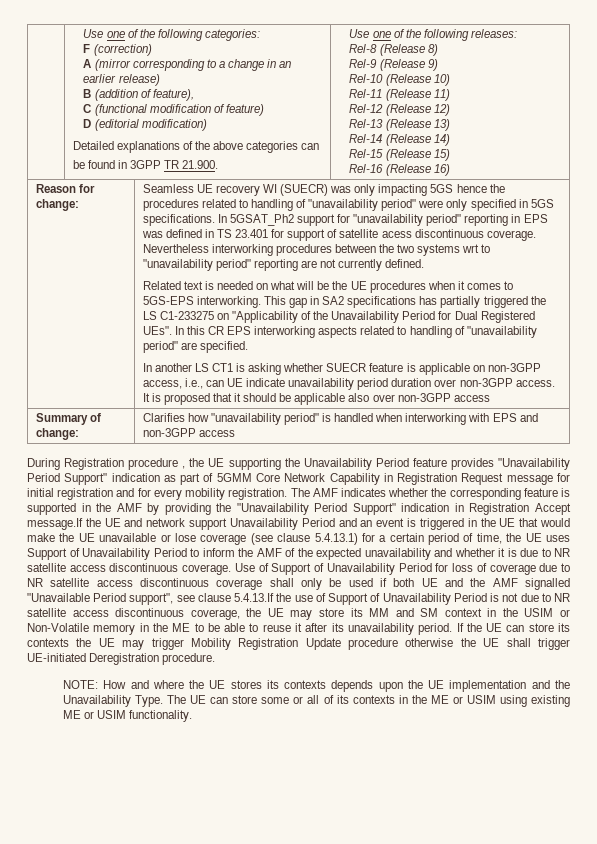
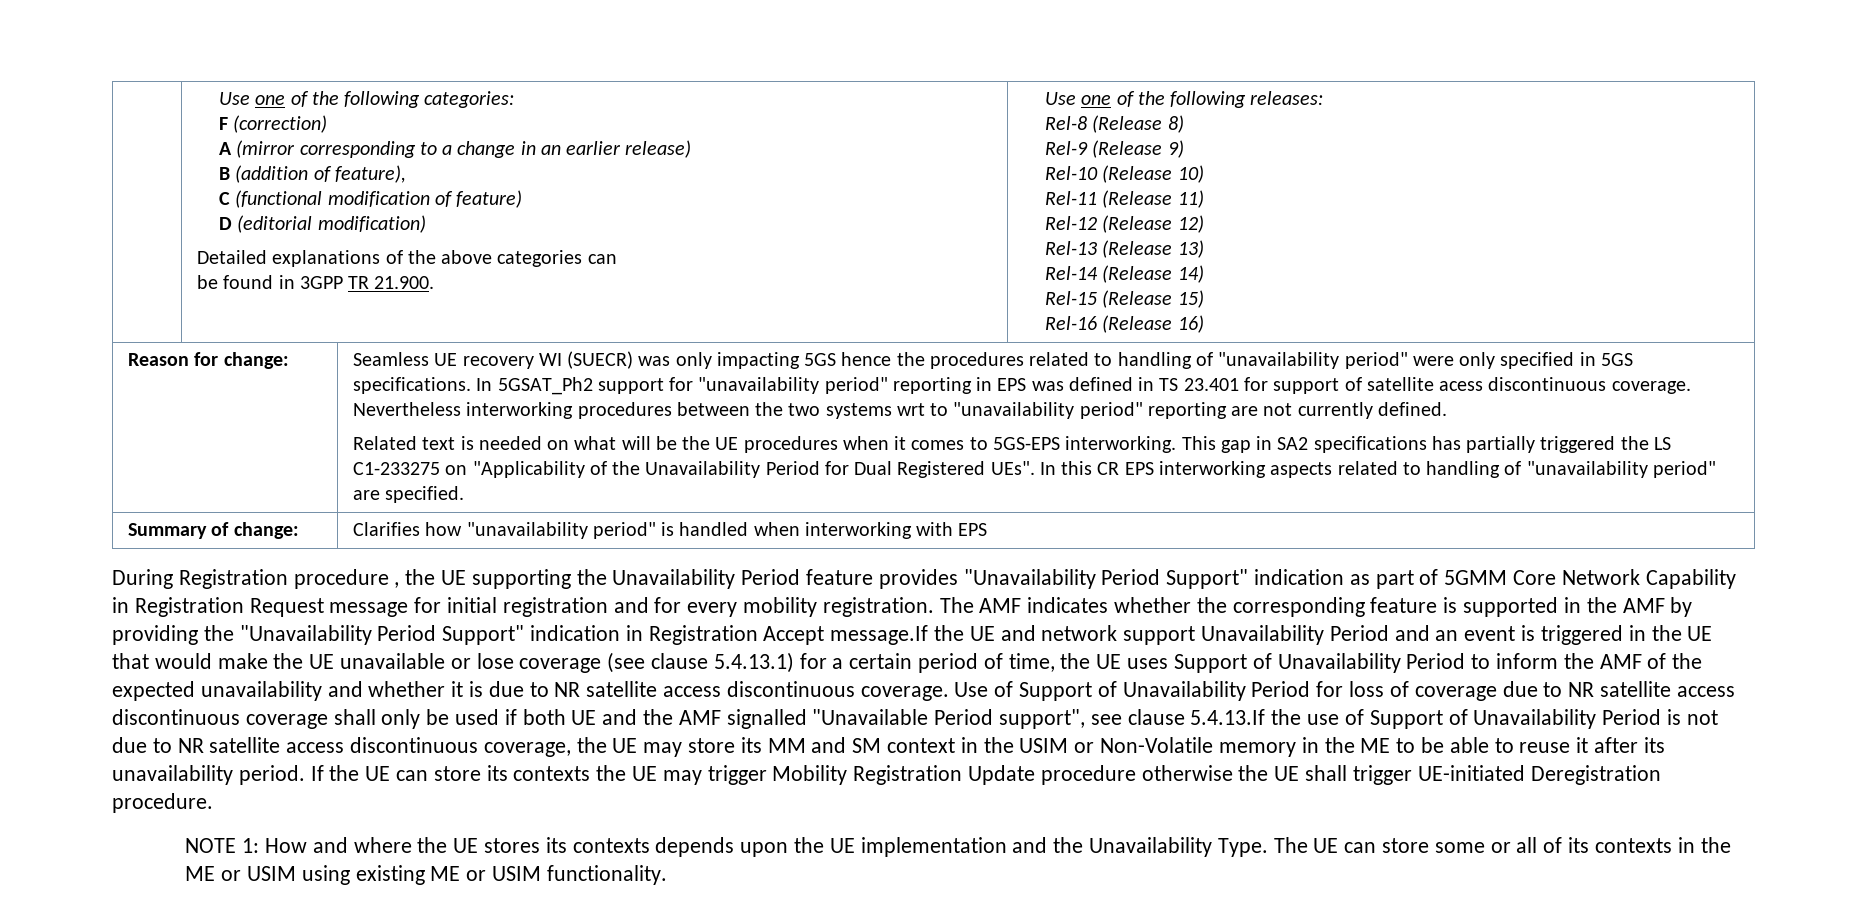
- In another LS CT1 is asking whether SUECR feature is applicable on non-3GPP access, i.e., can UE indicate unavailability period duration over non-3GPP access. It is proposed that it should be applicable also over non-3GPP access
- Summary of change: | Clarifies how "unavailability period" is handled when interworking with EPS and non-3GPP access
+ Summary of change: | Clarifies how "unavailability period" is handled when interworking with EPS
- NOTE: How and where the UE stores its contexts depends upon the UE implementation and the Unavailability Type.
+ NOTE 1: How and where the UE stores its contexts depends upon the UE implementation and the Unavailability Type.

